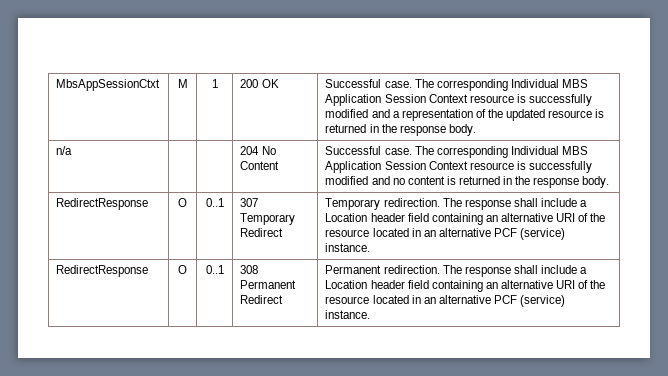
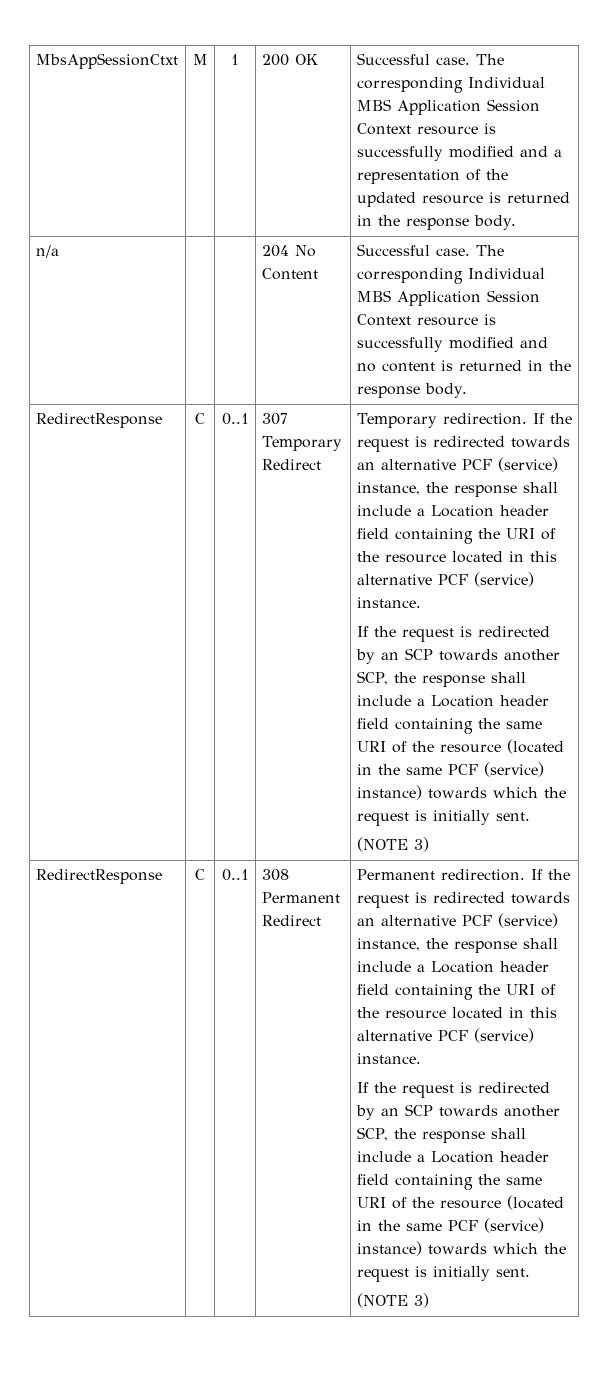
  n/a | | | 204 No Content | Successful case. The corresponding Individual MBS Application Session Context resource is successfully modified and no content is returned in the response body.
- RedirectResponse | O
+ RedirectResponse | C
- Temporary redirection. The response shall include a Location header field containing an alternative URI of the resource located in an alternative PCF (service) instance.
- RedirectResponse | O | 0..1 | 308 Permanent Redirect | Permanent redirection. The response shall include a Location header field containing an alternative URI of the resource located in an alternative PCF (service) instance.
+ Temporary redirection. If the request is redirected towards an alternative PCF (service) instance, the response shall include a Location header field containing the URI of the resource located in this alternative PCF (service) instance.
+ If the request is redirected by an SCP towards another SCP, the response shall include a Location header field containing the same URI of the resource (located in the same PCF (service) instance) towards which the request is initially sent.
+ (NOTE 3)
+ RedirectResponse | C | 0..1 | 308 Permanent Redirect | Permanent redirection. If the request is redirected towards an alternative PCF (service) instance, the response shall include a Location header field containing the URI of the resource located in this alternative PCF (service) instance.
+ If the request is redirected by an SCP towards another SCP, the response shall include a Location header field containing the same URI of the resource (located in the same PCF (service) instance) towards which the request is initially sent.
+ (NOTE 3)

